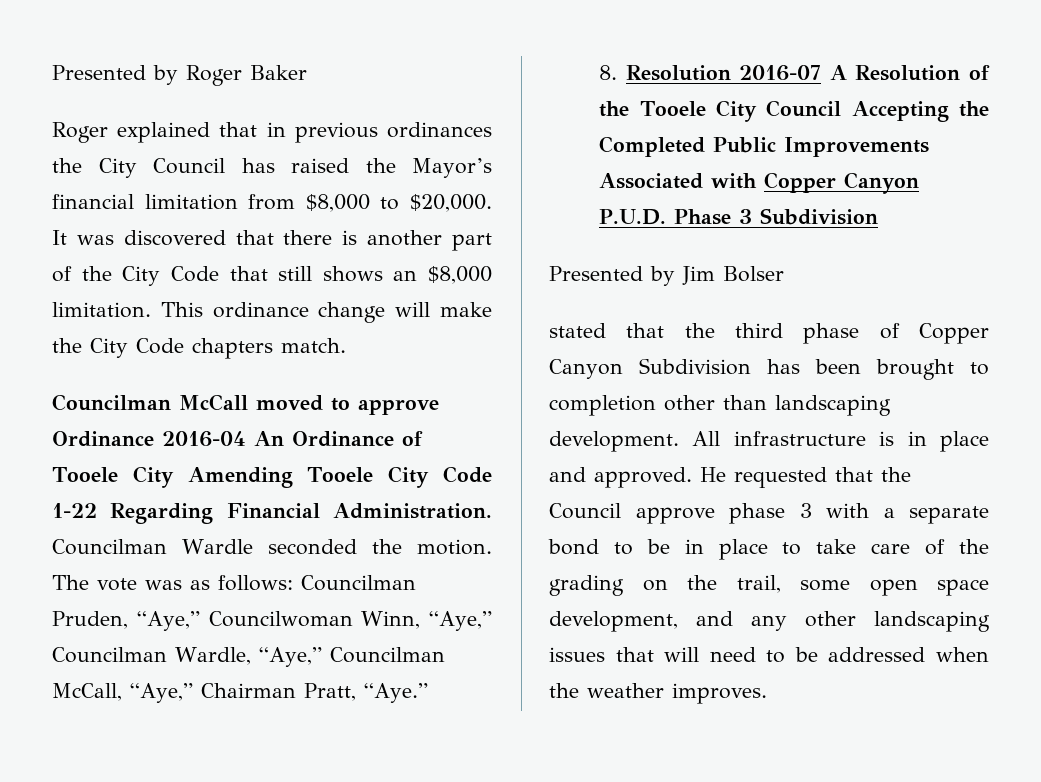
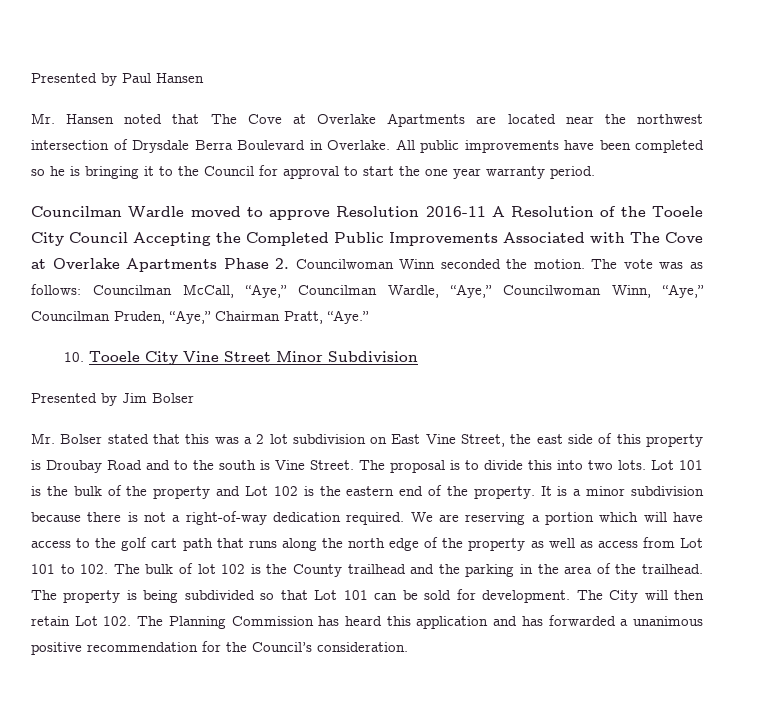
- Presented by Roger Baker
- Roger explained that in previous ordinances the City Council has raised the Mayor’s financial limitation from $8,000 to $20,000. It was discovered that there is another part of the City Code that still shows an $8,000 limitation. This ordinance change will make the City Code chapters match.
- Councilman McCall moved to approve Ordinance 2016-04 An Ordinance of Tooele City Amending Tooele City Code 1-22 Regarding Financial Administration. Councilman Wardle seconded the motion. The vote was as follows: Councilman Pruden, “Aye,” Councilwoman Winn, “Aye,” Councilman Wardle, “Aye,” Councilman McCall, “Aye,” Chairman Pratt, “Aye.”
- 8. Resolution 2016-07 A Resolution of the Tooele City Council Accepting the Completed Public Improvements Associated with Copper Canyon P.U.D. Phase 3 Subdivision
+ Presented by Paul Hansen
+ Mr. Hansen noted that The Cove at Overlake Apartments are located near the northwest intersection of Drysdale Berra Boulevard in Overlake. All public improvements have been completed so he is bringing it to the Council for approval to start the one year warranty period.
+ Councilman Wardle moved to approve Resolution 2016-11 A Resolution of the Tooele City Council Accepting the Completed Public Improvements Associated with The Cove at Overlake Apartments Phase 2. Councilwoman Winn seconded the motion. The vote was as follows: Councilman McCall, “Aye,” Councilman Wardle, “Aye,” Councilwoman Winn, “Aye,” Councilman Pruden, “Aye,” Chairman Pratt, “Aye.”
+ 10. Tooele City Vine Street Minor Subdivision
- stated that the third phase of Copper Canyon Subdivision has been brought to completion other than landscaping development. All infrastructure is in place and approved. He requested that the Council approve phase 3 with a separate bond to be in place to take care of the grading on the trail, some open space development, and any other landscaping issues that will need to be addressed when the weather improves.
+ Mr. Bolser stated that this was a 2 lot subdivision on East Vine Street, the east side of this property is Droubay Road and to the south is Vine Street. The proposal is to divide this into two lots. Lot 101 is the bulk of the property and Lot 102 is the eastern end of the property. It is a minor subdivision because there is not a right-of-way dedication required. We are reserving a portion which will have access to the golf cart path that runs along the north edge of the property as well as access from Lot 101 to 102. The bulk of lot 102 is the County trailhead and the parking in the area of the trailhead. The property is being subdivided so that Lot 101 can be sold for development. The City will then retain Lot 102. The Planning Commission has heard this application and has forwarded a unanimous positive recommendation for the Council’s consideration.

